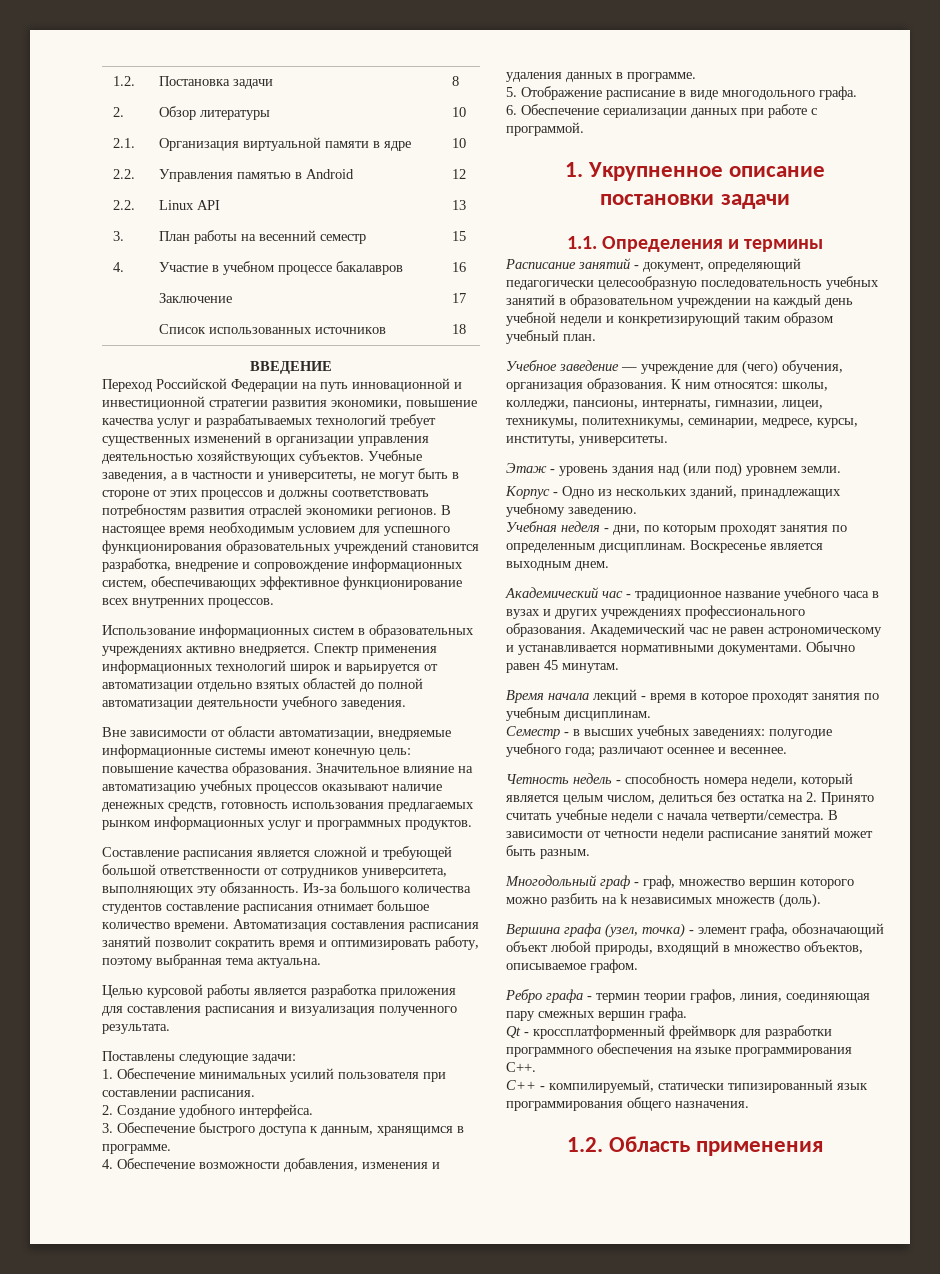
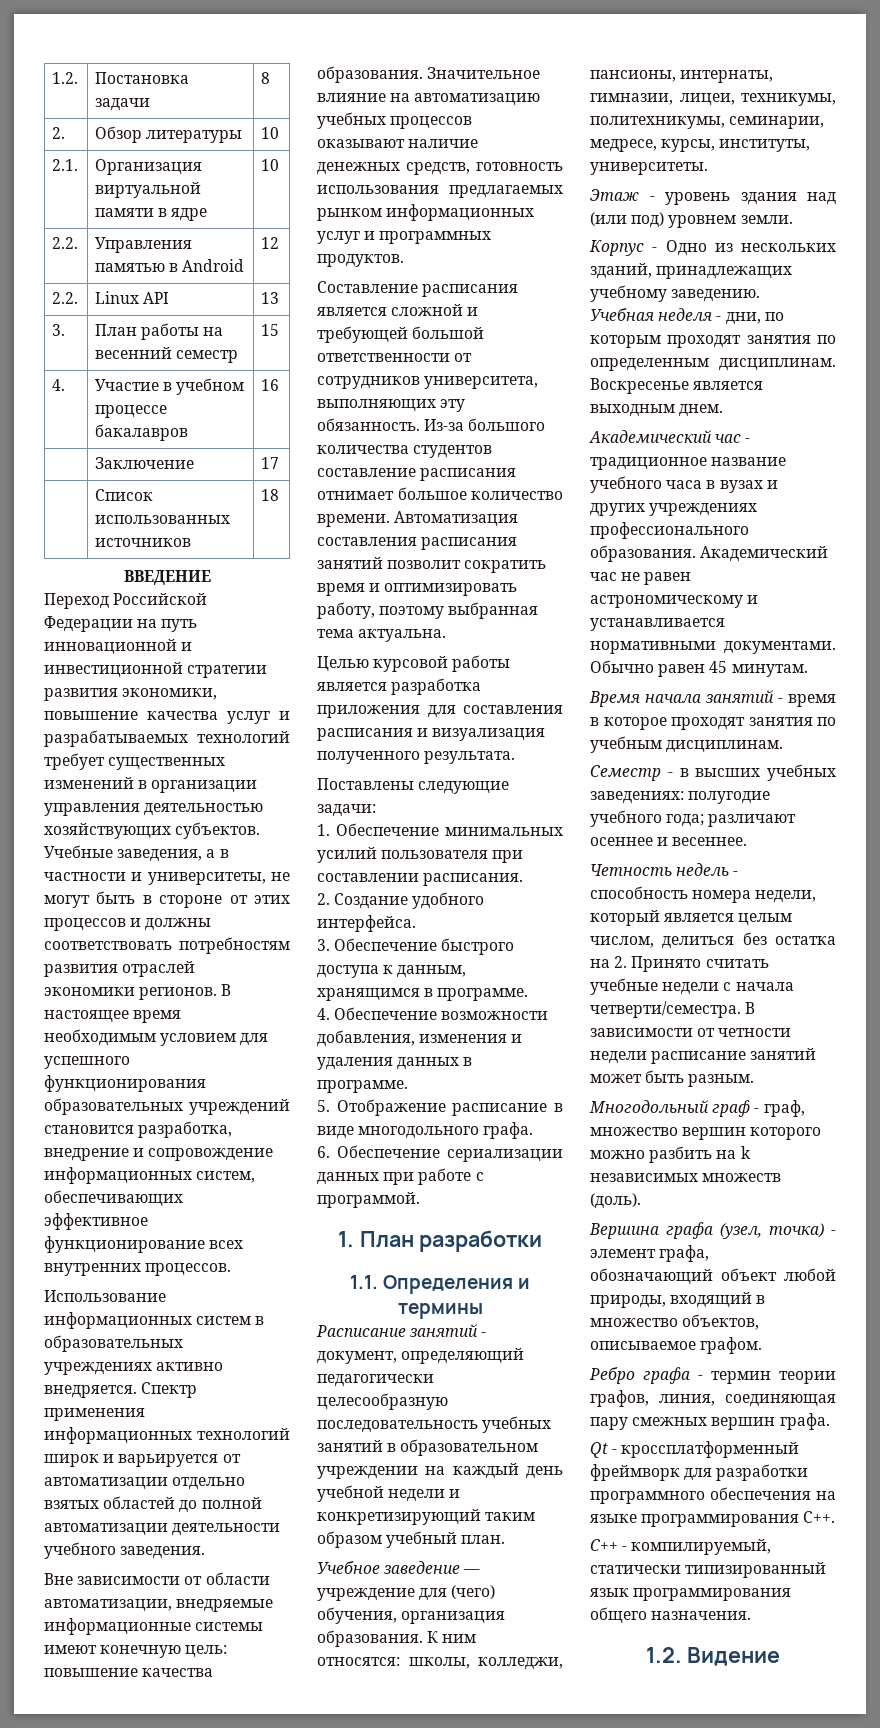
- 1. Укрупненное описание постановки задачи
+ 1. План разработки
- Время начала лекций - время в которое проходят занятия по учебным дисциплинам.
+ Время начала занятий - время в которое проходят занятия по учебным дисциплинам.
- 1.2. Область применения
+ 1.2. Видение

